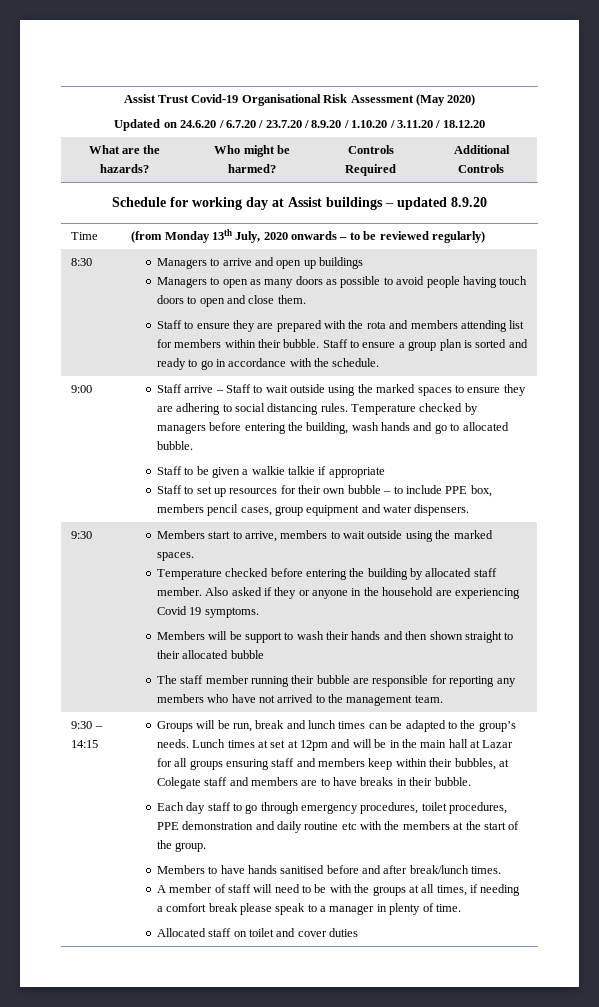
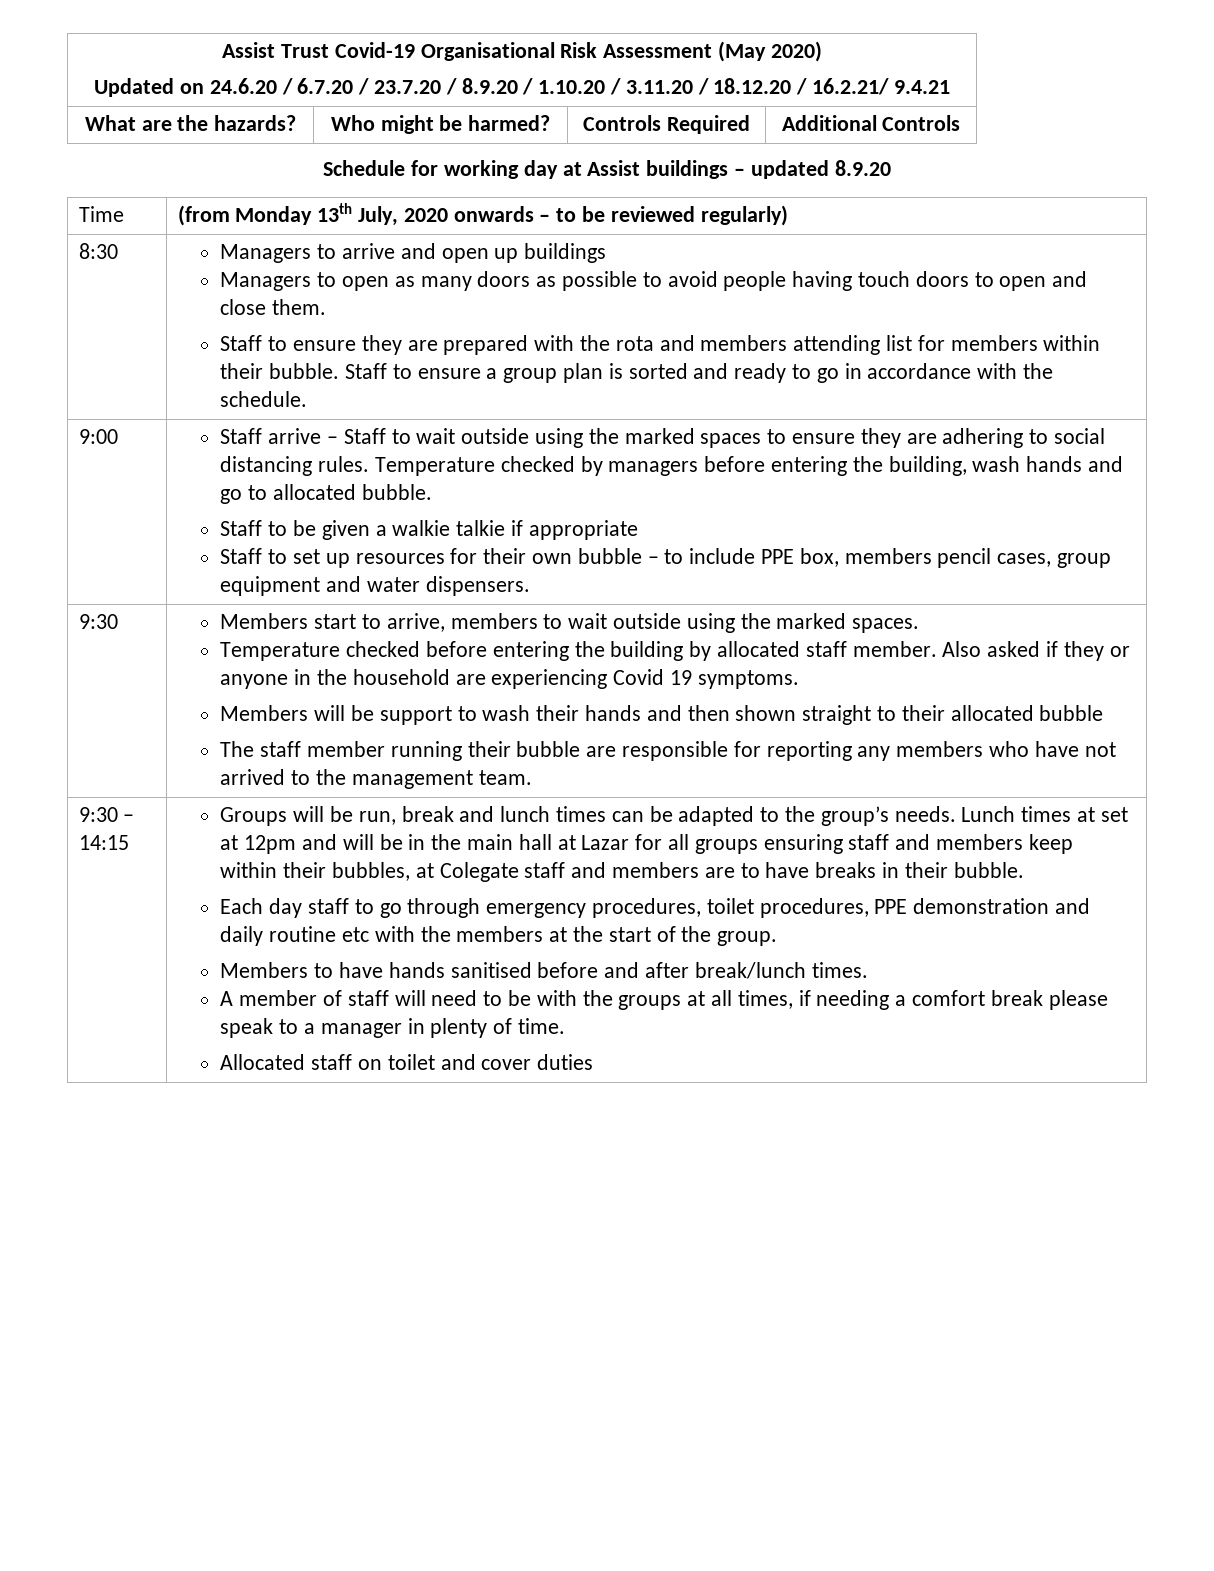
  Assist Trust Covid-19 Organisational Risk Assessment (May 2020)
- Updated on 24.6.20 / 6.7.20 / 23.7.20 / 8.9.20 / 1.10.20 / 3.11.20 / 18.12.20
+ Updated on 24.6.20 / 6.7.20 / 23.7.20 / 8.9.20 / 1.10.20 / 3.11.20 / 18.12.20 / 16.2.21/ 9.4.21

